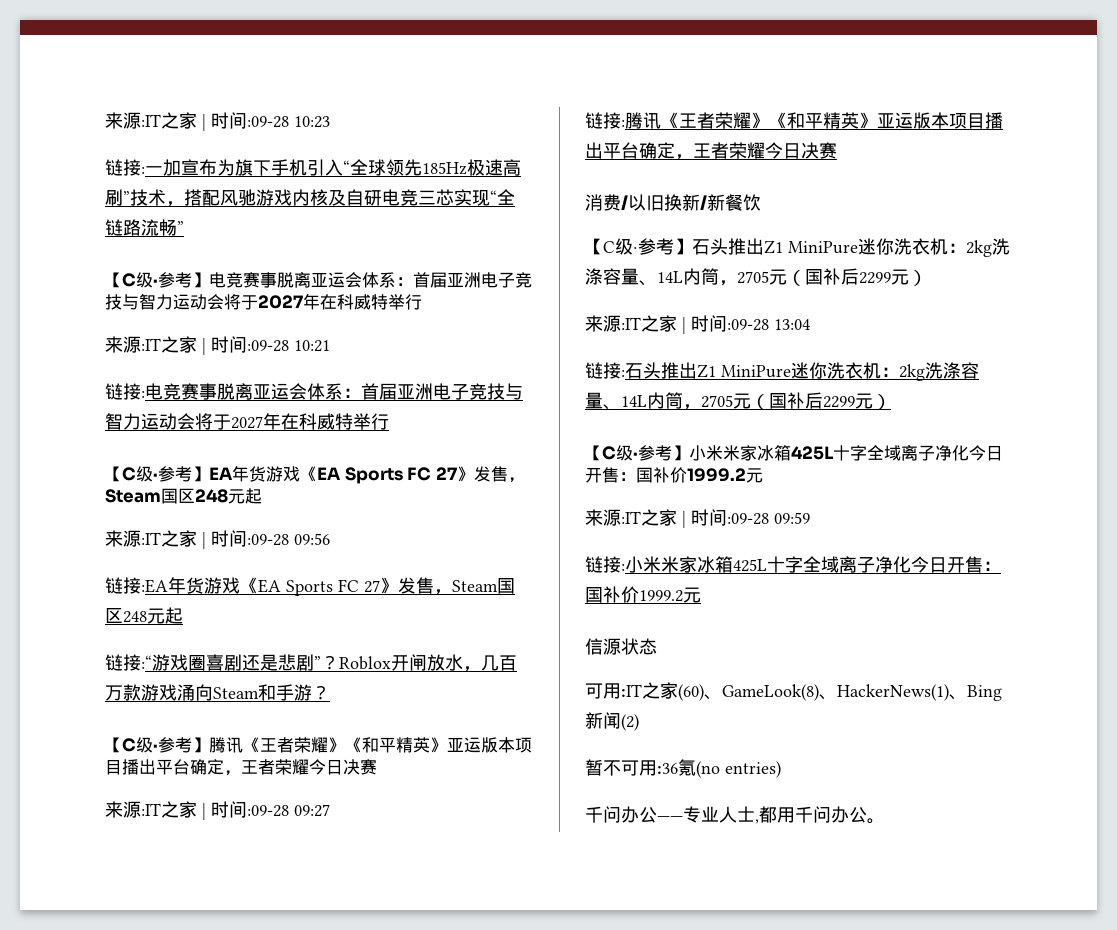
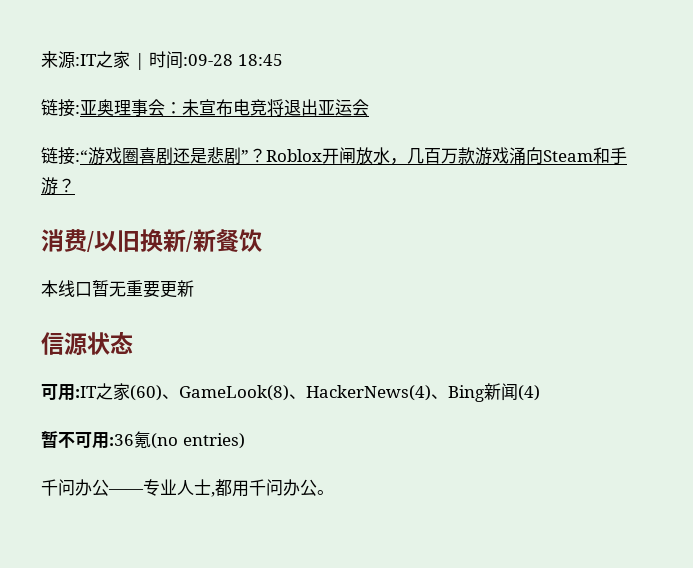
- 来源:IT之家 | 时间:09-28 10:23
- 链接:一加宣布为旗下手机引入“全球领先185Hz极速高刷”技术，搭配风驰游戏内核及自研电竞三芯实现“全链路流畅”
- 【C级·参考】电竞赛事脱离亚运会体系：首届亚洲电子竞技与智力运动会将于2027年在科威特举行
- 来源:IT之家 | 时间:09-28 10:21
- 链接:电竞赛事脱离亚运会体系：首届亚洲电子竞技与智力运动会将于2027年在科威特举行
- 【C级·参考】EA年货游戏《EA Sports FC 27》发售，Steam国区248元起
- 来源:IT之家 | 时间:09-28 09:56
- 链接:EA年货游戏《EA Sports FC 27》发售，Steam国区248元起
+ 来源:IT之家 | 时间:09-28 18:45
+ 链接:亚奥理事会：未宣布电竞将退出亚运会
- 【C级·参考】腾讯《王者荣耀》《和平精英》亚运版本项目播出平台确定，王者荣耀今日决赛
- 来源:IT之家 | 时间:09-28 09:27
- 链接:腾讯《王者荣耀》《和平精英》亚运版本项目播出平台确定，王者荣耀今日决赛
- 【C级·参考】石头推出Z1 MiniPure迷你洗衣机：2kg洗涤容量、14L内筒，2705元（国补后2299元）
- 来源:IT之家 | 时间:09-28 13:04
- 链接:石头推出Z1 MiniPure迷你洗衣机：2kg洗涤容量、14L内筒，2705元（国补后2299元）
- 【C级·参考】小米米家冰箱425L十字全域离子净化今日开售：国补价1999.2元
- 来源:IT之家 | 时间:09-28 09:59
- 链接:小米米家冰箱425L十字全域离子净化今日开售：国补价1999.2元
+ 本线口暂无重要更新
- 可用:IT之家(60)、GameLook(8)、HackerNews(1)、Bing新闻(2)
+ 可用:IT之家(60)、GameLook(8)、HackerNews(4)、Bing新闻(4)

